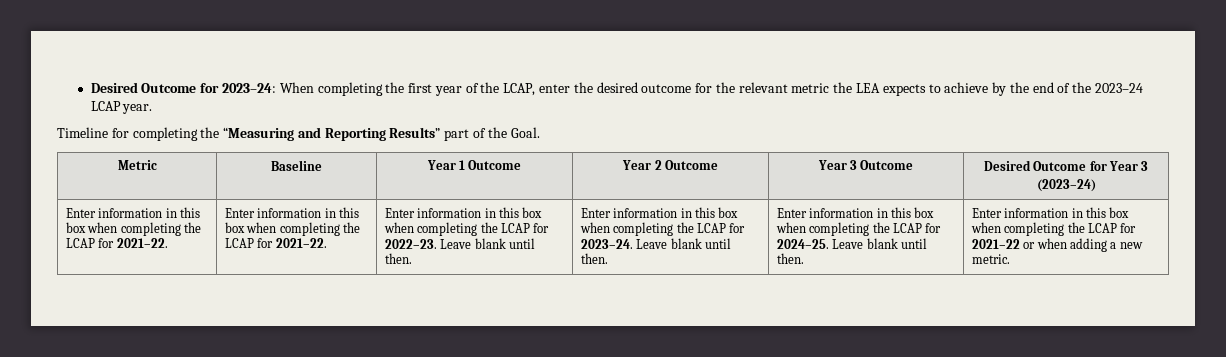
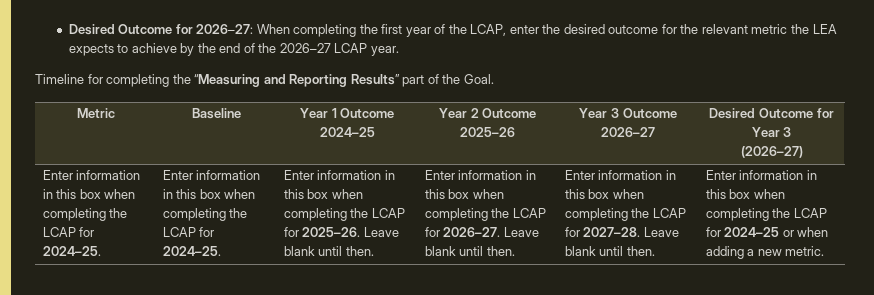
- Desired Outcome for 2023–24: When completing the first year of the LCAP, enter the desired outcome for the relevant metric the LEA expects to achieve by the end of the 2023–24 LCAP year.
+ Desired Outcome for 2026–27: When completing the first year of the LCAP, enter the desired outcome for the relevant metric the LEA expects to achieve by the end of the 2026–27 LCAP year.
- Metric | Baseline | Year 1 Outcome | Year 2 Outcome | Year 3 Outcome | Desired Outcome for Year 3
- (2023–24)
- Enter information in this box when completing the LCAP for 2021–22. | Enter information in this box when completing the LCAP for 2021–22.
+ Metric | Baseline | Year 1 Outcome 2024–25 | Year 2 Outcome 2025–26 | Year 3 Outcome 2026–27 | Desired Outcome for Year 3
+ (2026–27)
+ Enter information in this box when completing the LCAP for 2024–25. | Enter information in this box when completing the LCAP for 2024–25.
- Enter information in this box when completing the LCAP for 2022–23.
+ Enter information in this box when completing the LCAP for 2025–26.
- Enter information in this box when completing the LCAP for 2023–24.
+ Enter information in this box when completing the LCAP for 2026–27.
- Enter information in this box when completing the LCAP for 2024–25.
+ Enter information in this box when completing the LCAP for 2027–28.
- Enter information in this box when completing the LCAP for 2021–22 or when adding a new metric.
+ Enter information in this box when completing the LCAP for 2024–25 or when adding a new metric.

